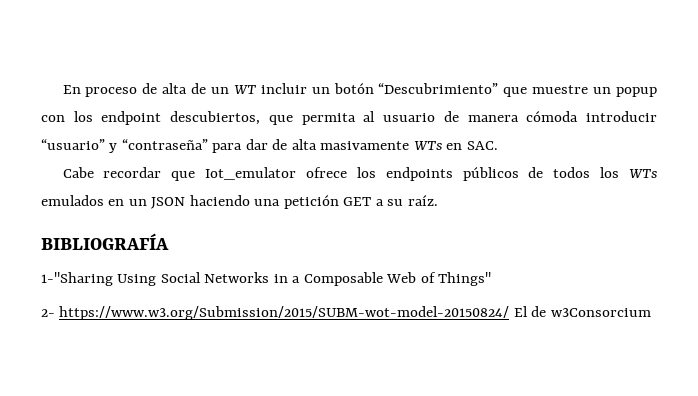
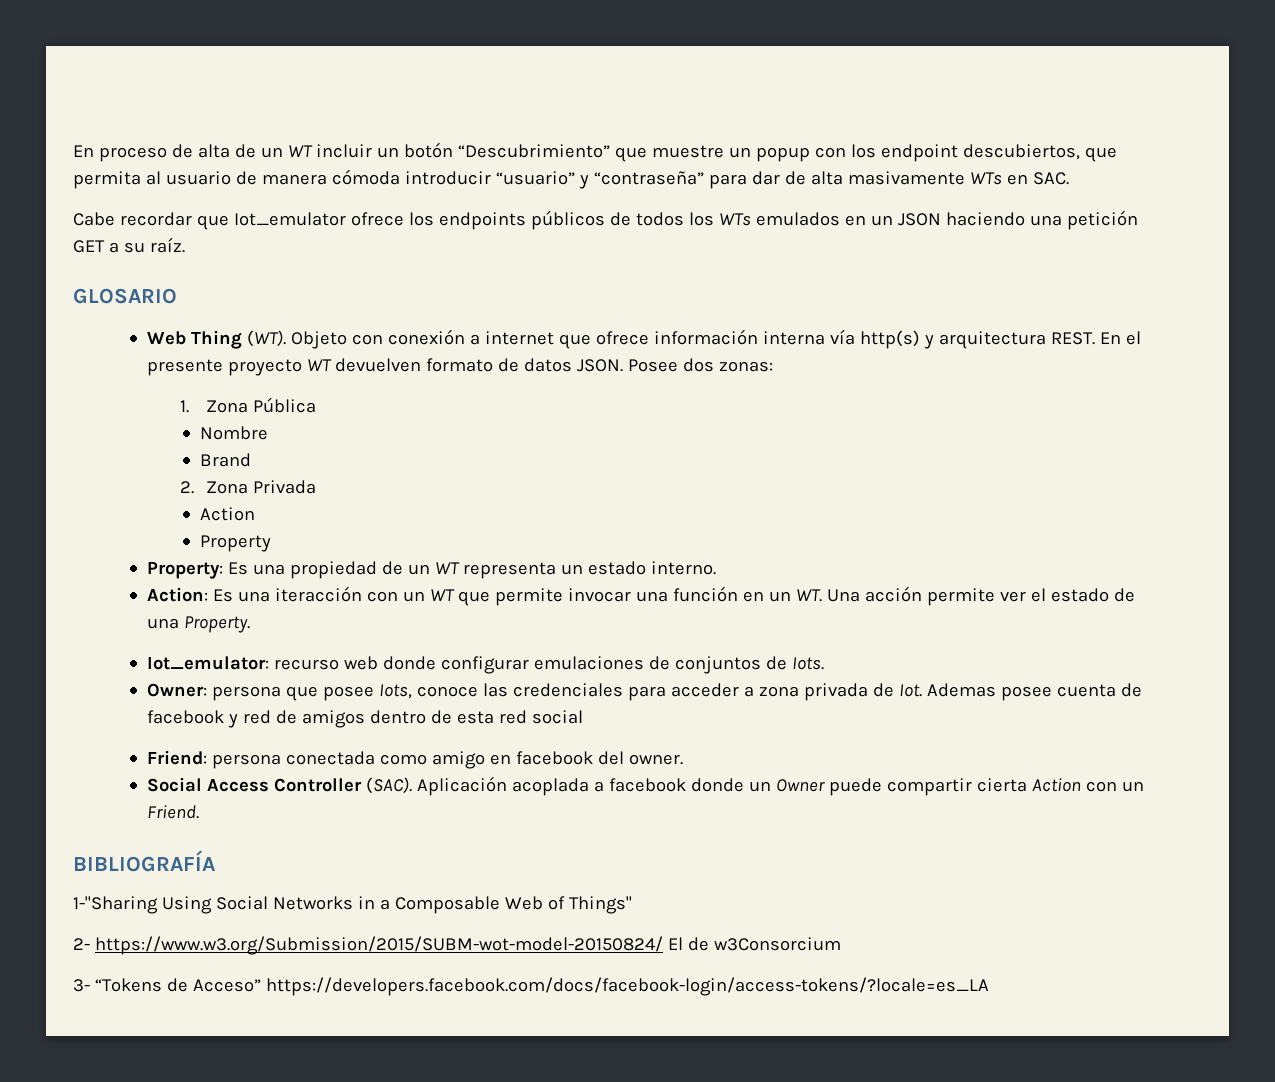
+ GLOSARIO
+ Web Thing (WT). Objeto con conexión a internet que ofrece información interna vía http(s) y arquitectura REST. En el presente proyecto WT devuelven formato de datos JSON. Posee dos zonas:
+ 1. Zona Pública
+ Nombre
+ Brand
+ 2. Zona Privada
+ Action
+ Property
+ Property: Es una propiedad de un WT representa un estado interno.
+ Action: Es una iteracción con un WT que permite invocar una función en un WT. Una acción permite ver el estado de una Property.
+ Iot_emulator: recurso web donde configurar emulaciones de conjuntos de Iots.
+ Owner: persona que posee Iots, conoce las credenciales para acceder a zona privada de Iot. Ademas posee cuenta de facebook y red de amigos dentro de esta red social
+ Friend: persona conectada como amigo en facebook del owner.
+ Social Access Controller (SAC). Aplicación acoplada a facebook donde un Owner puede compartir cierta Action con un Friend.
+ 3- “Tokens de Acceso” https://developers.facebook.com/docs/facebook-login/access-tokens/?locale=es_LA

